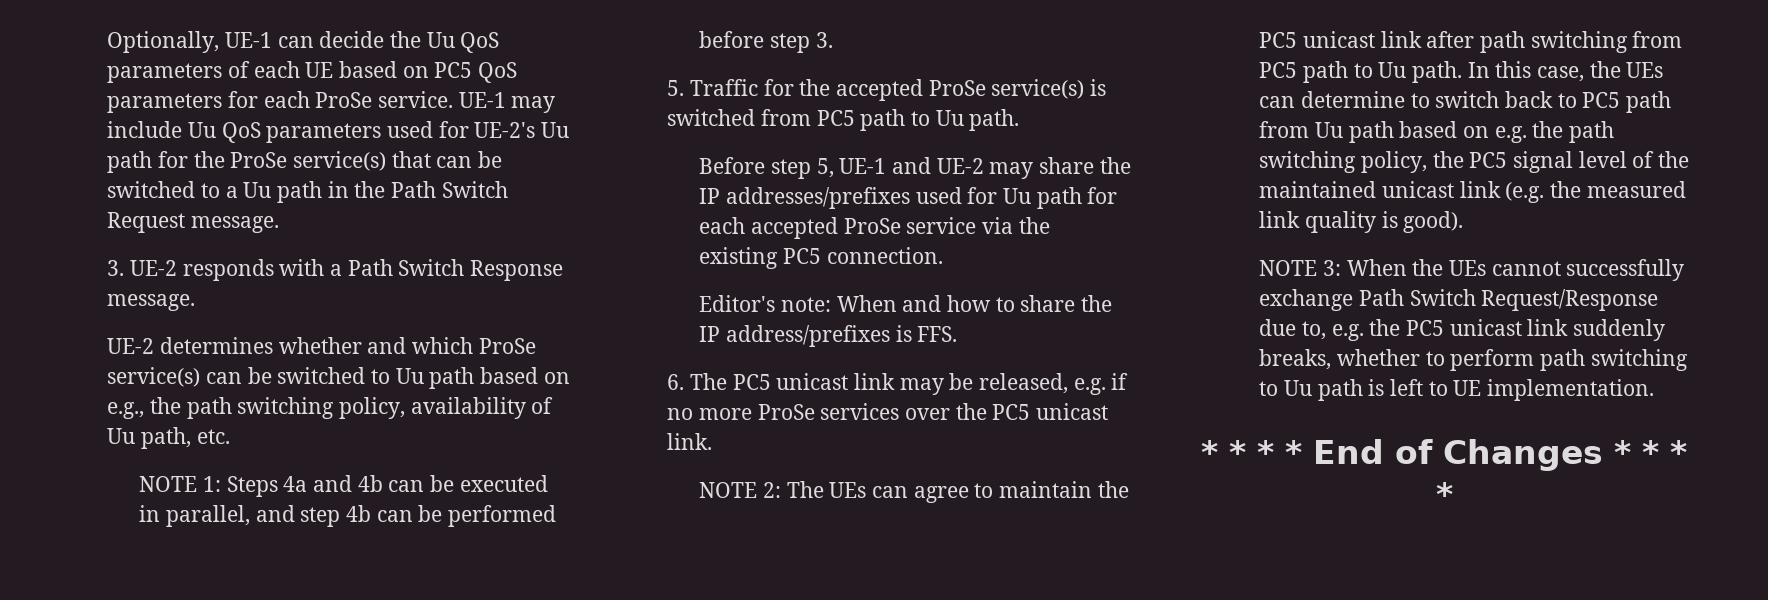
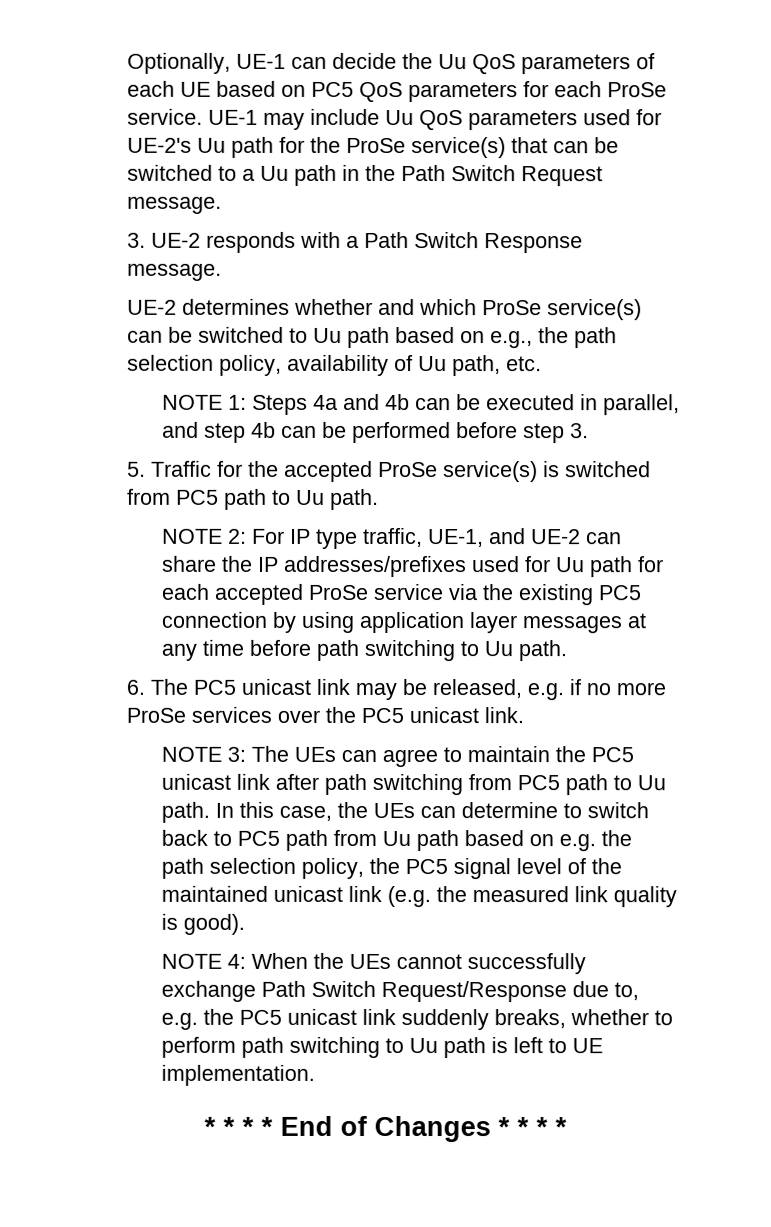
- UE-2 determines whether and which ProSe service(s) can be switched to Uu path based on e.g., the path switching policy, availability of Uu path, etc.
+ UE-2 determines whether and which ProSe service(s) can be switched to Uu path based on e.g., the path selection policy, availability of Uu path, etc.
- Before step 5, UE-1 and UE-2 may share the IP addresses/prefixes used for Uu path for each accepted ProSe service via the existing PC5 connection.
- Editor's note: When and how to share the IP address/prefixes is FFS.
+ NOTE 2: For IP type traffic, UE-1, and UE-2 can share the IP addresses/prefixes used for Uu path for each accepted ProSe service via the existing PC5 connection by using application layer messages at any time before path switching to Uu path.
- NOTE 2: The UEs can agree to maintain the PC5 unicast link after path switching from PC5 path to Uu path.
+ NOTE 3: The UEs can agree to maintain the PC5 unicast link after path switching from PC5 path to Uu path.
- In this case, the UEs can determine to switch back to PC5 path from Uu path based on e.g. the path switching policy, the PC5 signal level of the maintained unicast link (e.g. the measured link quality is good).
+ In this case, the UEs can determine to switch back to PC5 path from Uu path based on e.g. the path selection policy, the PC5 signal level of the maintained unicast link (e.g. the measured link quality is good).
- NOTE 3: When the UEs cannot successfully exchange Path Switch Request/Response due to, e.g. the PC5 unicast link suddenly breaks, whether to perform path switching to Uu path is left to UE implementation.
+ NOTE 4: When the UEs cannot successfully exchange Path Switch Request/Response due to, e.g. the PC5 unicast link suddenly breaks, whether to perform path switching to Uu path is left to UE implementation.

